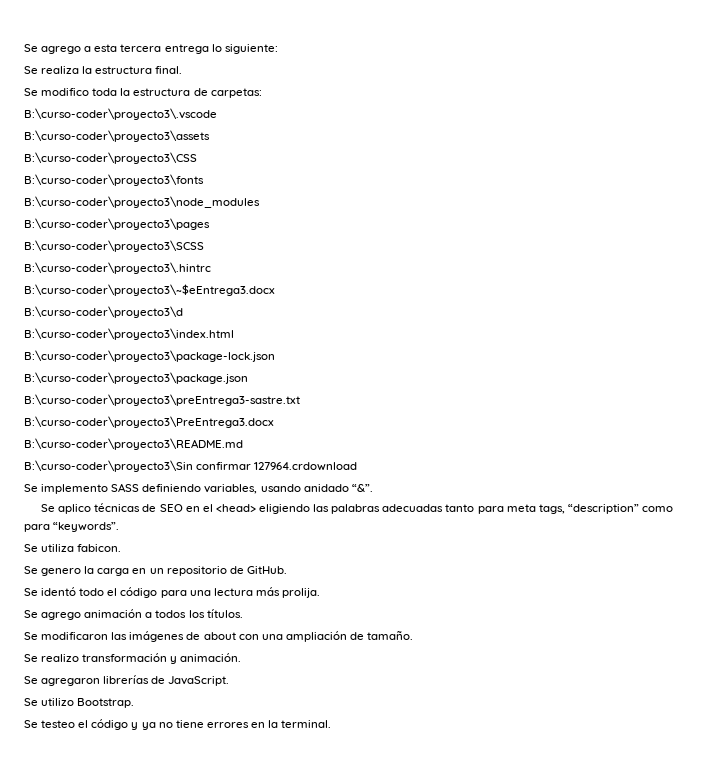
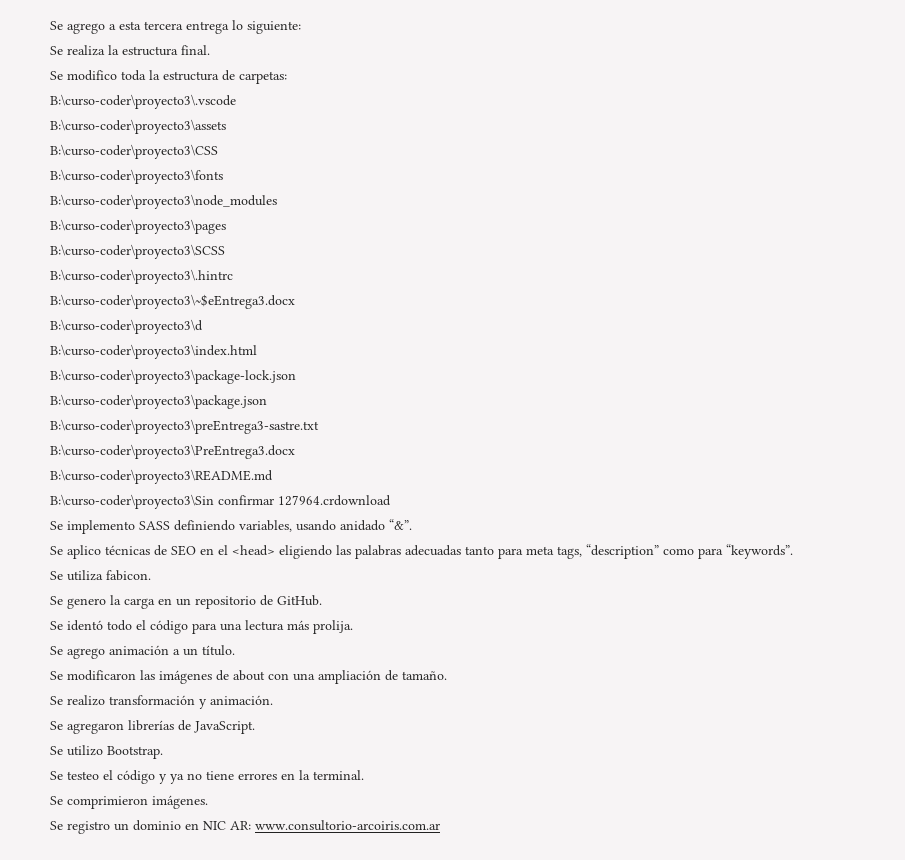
- Se agrego animación a todos los títulos.
+ Se agrego animación a un título.
+ Se comprimieron imágenes.
+ Se registro un dominio en NIC AR: www.consultorio-arcoiris.com.ar

